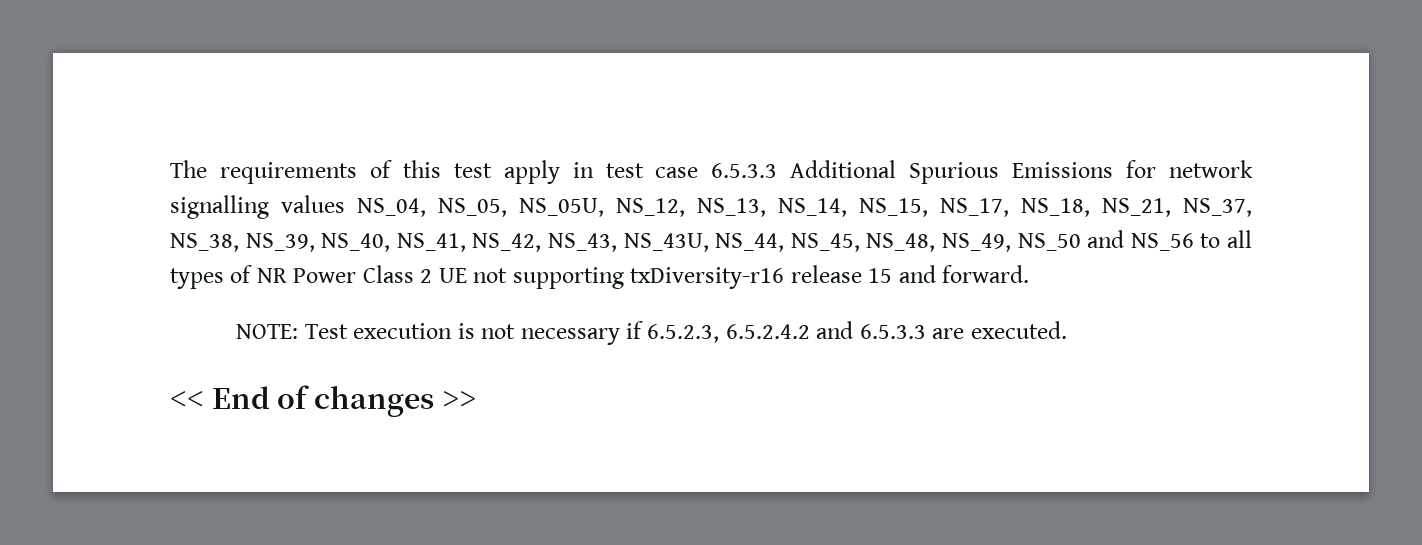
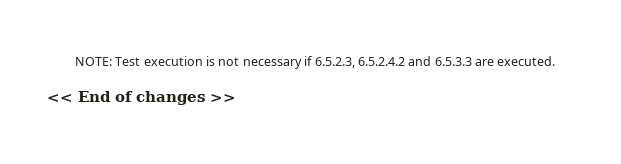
- The requirements of this test apply in test case 6.5.3.3 Additional Spurious Emissions for network signalling values NS_04, NS_05, NS_05U, NS_12, NS_13, NS_14, NS_15, NS_17, NS_18, NS_21, NS_37, NS_38, NS_39, NS_40, NS_41, NS_42, NS_43, NS_43U, NS_44, NS_45, NS_48, NS_49, NS_50 and NS_56 to all types of NR Power Class 2 UE not supporting txDiversity-r16 release 15 and forward.

